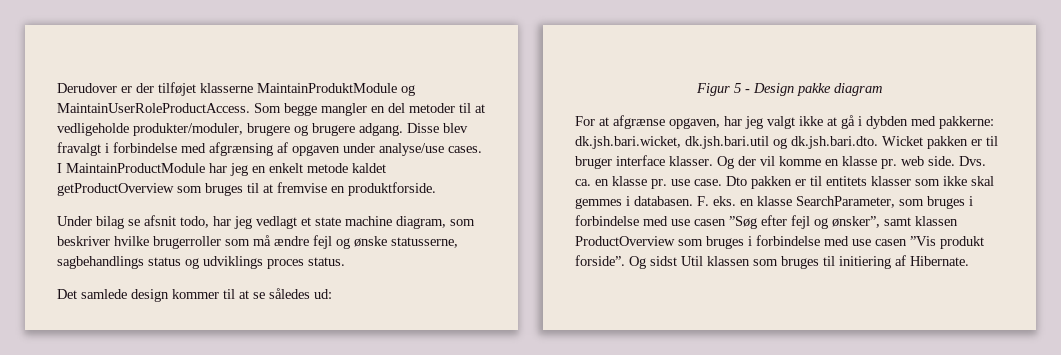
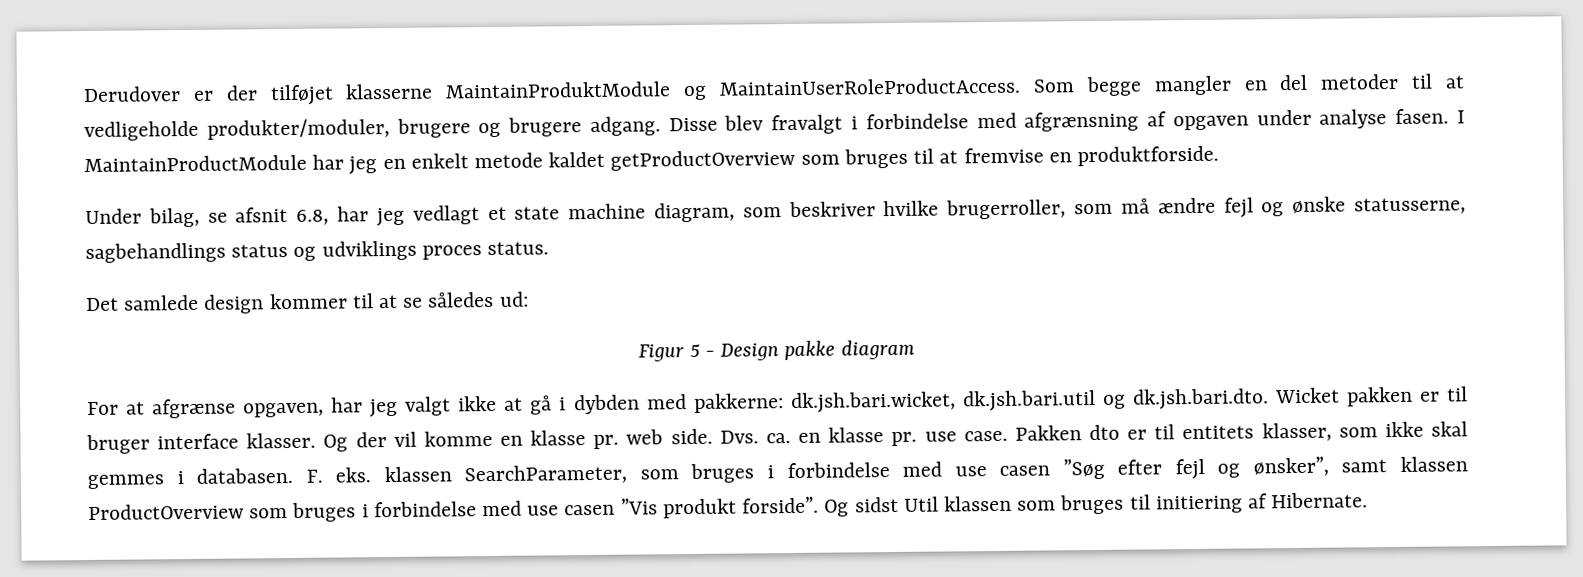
- Disse blev fravalgt i forbindelse med afgrænsing af opgaven under analyse/use cases.
+ Disse blev fravalgt i forbindelse med afgrænsning af opgaven under analyse fasen.
- Under bilag se afsnit todo, har jeg vedlagt et state machine diagram, som beskriver hvilke brugerroller som må ændre fejl og ønske statusserne, sagbehandlings status og udviklings proces status.
+ Under bilag, se afsnit 6.8, har jeg vedlagt et state machine diagram, som beskriver hvilke brugerroller, som må ændre fejl og ønske statusserne, sagbehandlings status og udviklings proces status.
- Dto pakken er til entitets klasser som ikke skal gemmes i databasen.
+ Pakken dto er til entitets klasser, som ikke skal gemmes i databasen.
- F. eks. en klasse SearchParameter, som bruges i forbindelse med use casen ”Søg efter fejl og ønsker”, samt klassen ProductOverview som bruges i forbindelse med use casen ”Vis produkt forside”.
+ F. eks. klassen SearchParameter, som bruges i forbindelse med use casen ”Søg efter fejl og ønsker”, samt klassen ProductOverview som bruges i forbindelse med use casen ”Vis produkt forside”.

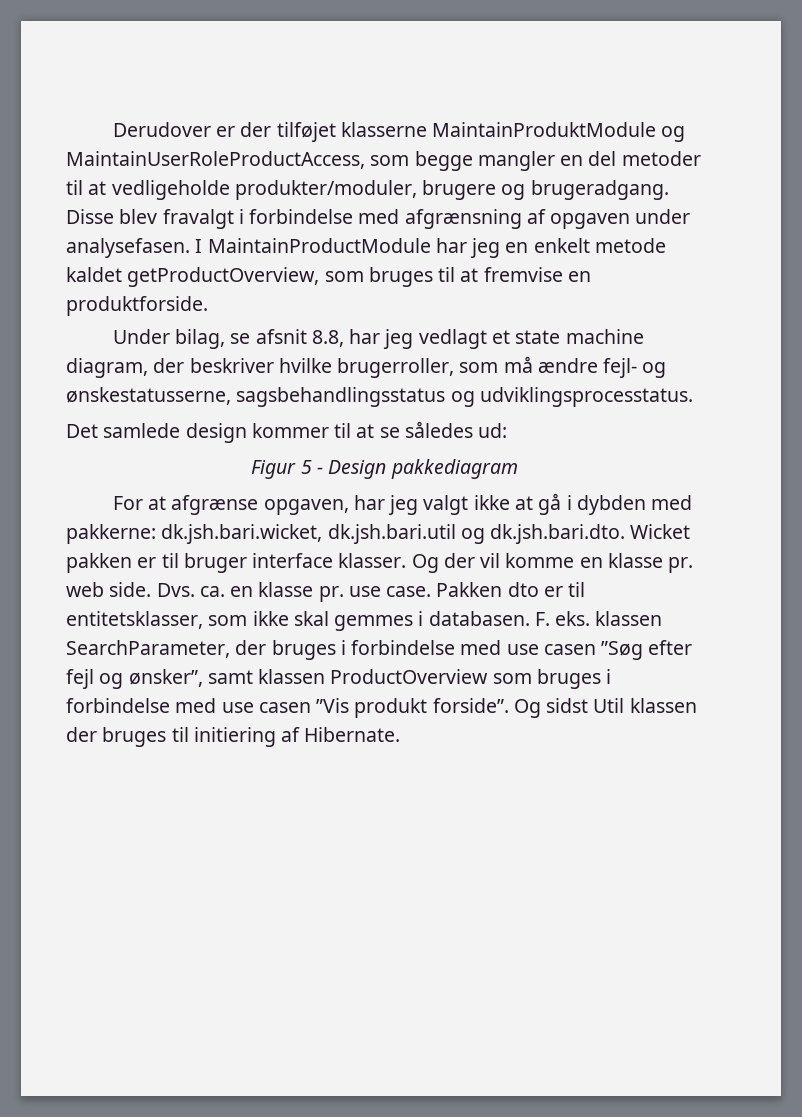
- Derudover er der tilføjet klasserne MaintainProduktModule og MaintainUserRoleProductAccess. Som begge mangler en del metoder til at vedligeholde produkter/moduler, brugere og brugere adgang.
+ Derudover er der tilføjet klasserne MaintainProduktModule og MaintainUserRoleProductAccess, som begge mangler en del metoder til at vedligeholde produkter/moduler, brugere og brugeradgang.
- Disse blev fravalgt i forbindelse med afgrænsning af opgaven under analyse fasen.
+ Disse blev fravalgt i forbindelse med afgrænsning af opgaven under analysefasen.
- I MaintainProductModule har jeg en enkelt metode kaldet getProductOverview som bruges til at fremvise en produktforside.
+ I MaintainProductModule har jeg en enkelt metode kaldet getProductOverview, som bruges til at fremvise en produktforside.
- Under bilag, se afsnit 6.8, har jeg vedlagt et state machine diagram, som beskriver hvilke brugerroller, som må ændre fejl og ønske statusserne, sagbehandlings status og udviklings proces status.
+ Under bilag, se afsnit 8.8, har jeg vedlagt et state machine diagram, der beskriver hvilke brugerroller, som må ændre fejl- og ønskestatusserne, sagsbehandlingsstatus og udviklingsprocesstatus.
- Figur 5 - Design pakke diagram
+ Figur 5 - Design pakkediagram
- Pakken dto er til entitets klasser, som ikke skal gemmes i databasen.
+ Pakken dto er til entitetsklasser, som ikke skal gemmes i databasen.
- F. eks. klassen SearchParameter, som bruges i forbindelse med use casen ”Søg efter fejl og ønsker”, samt klassen ProductOverview som bruges i forbindelse med use casen ”Vis produkt forside”.
+ F. eks. klassen SearchParameter, der bruges i forbindelse med use casen ”Søg efter fejl og ønsker”, samt klassen ProductOverview som bruges i forbindelse med use casen ”Vis produkt forside”.
- Og sidst Util klassen som bruges til initiering af Hibernate.
+ Og sidst Util klassen der bruges til initiering af Hibernate.

